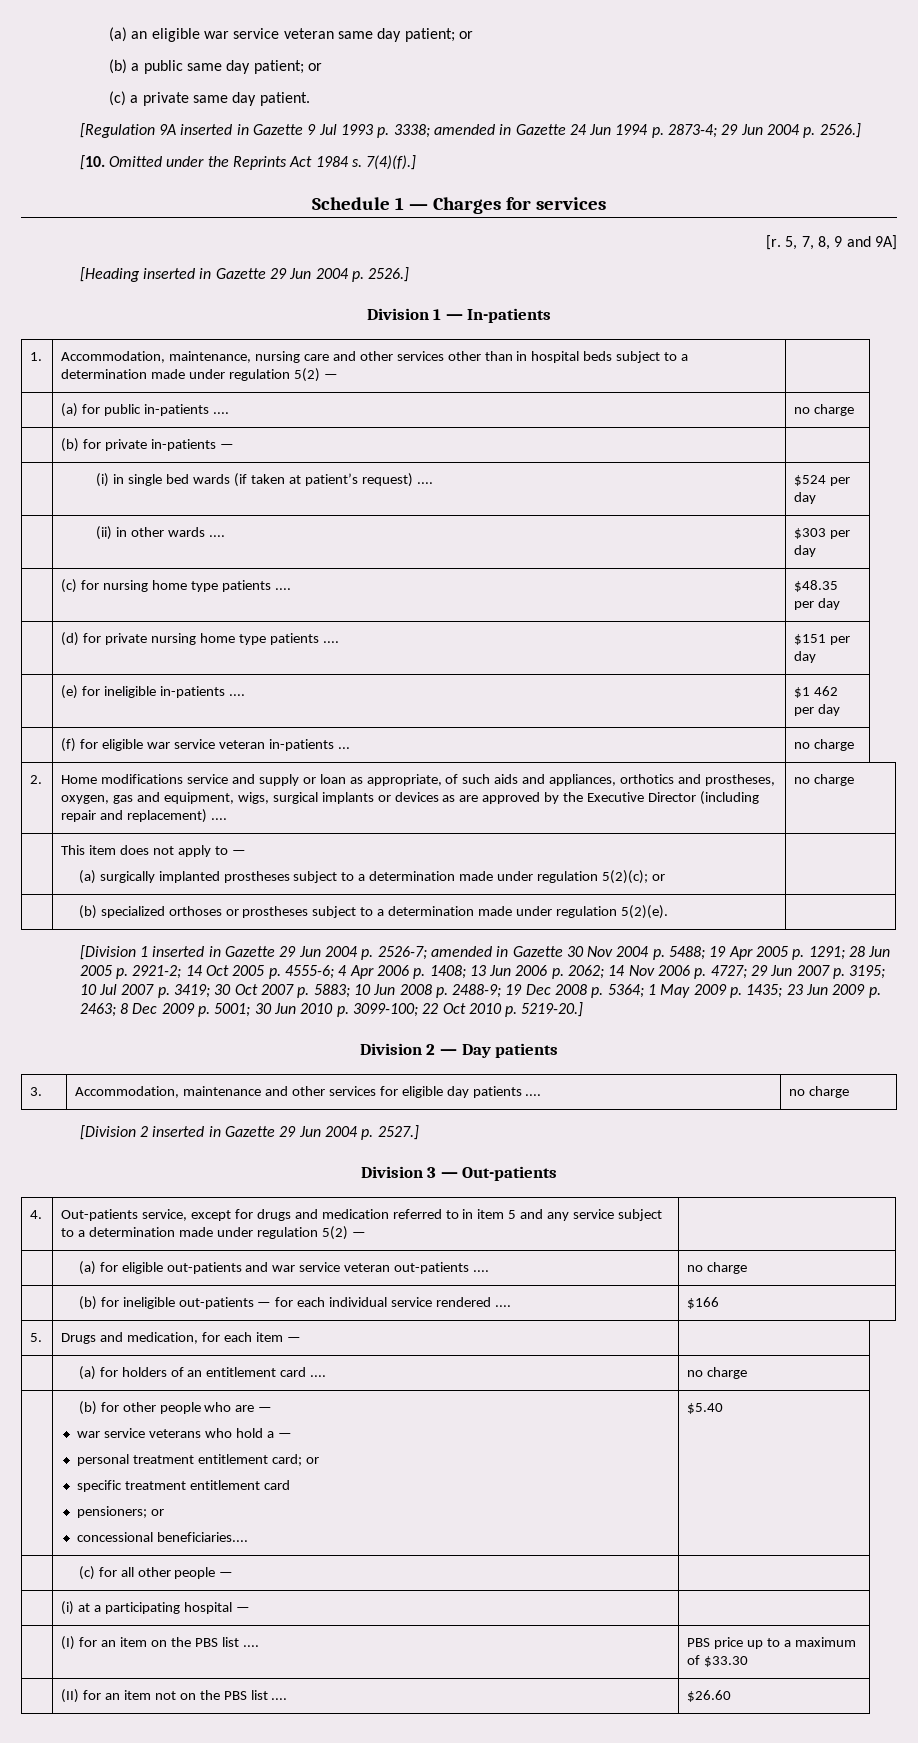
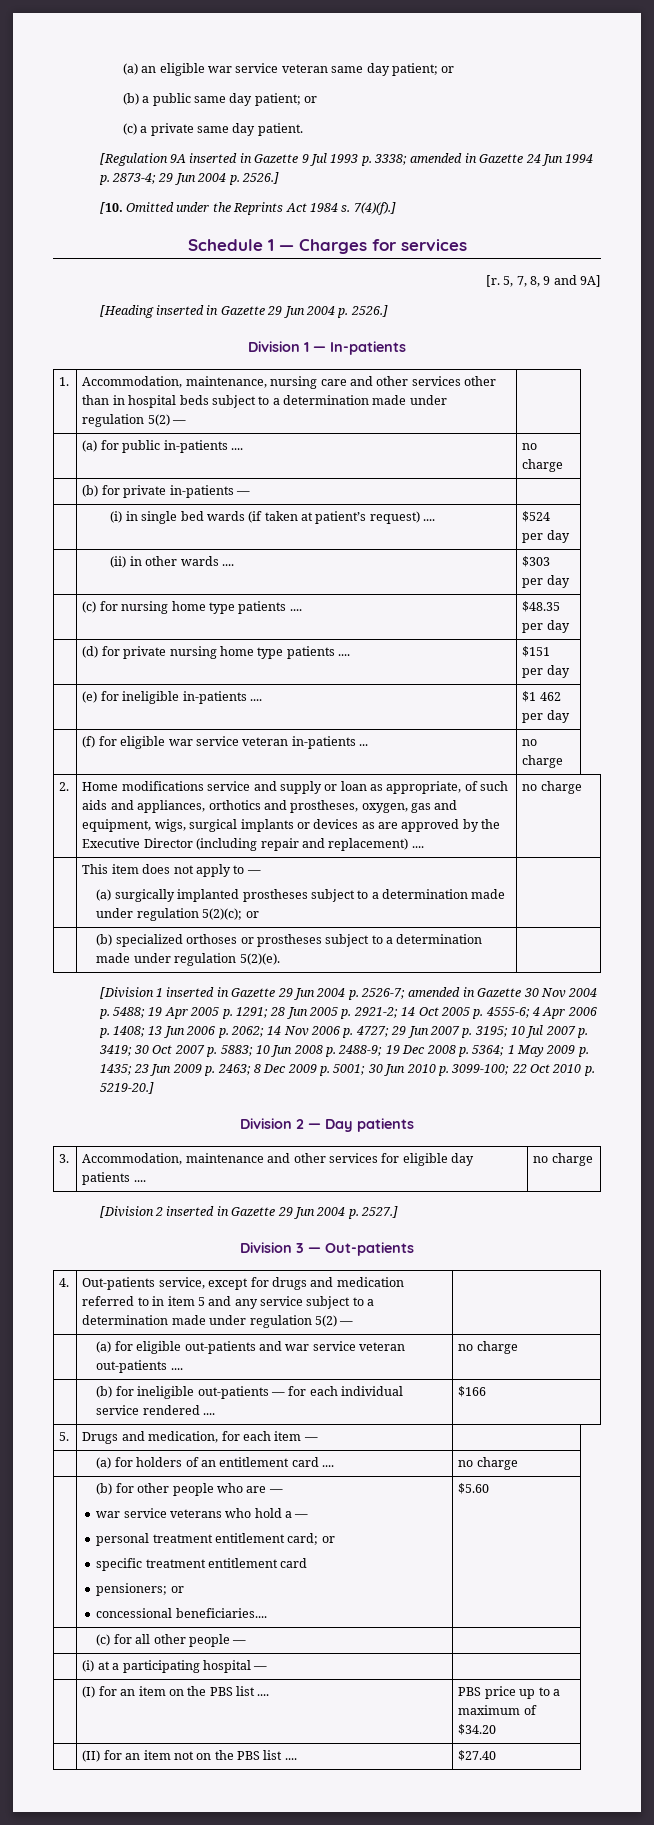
  | (b) for other people who are —
  war service veterans who hold a —
  personal treatment entitlement card; or
  specific treatment entitlement card
  pensioners; or
- concessional beneficiaries.... | $5.40
+ concessional beneficiaries.... | $5.60
- | (I) for an item on the PBS list .... | PBS price up to a maximum of $33.30
+ | (I) for an item on the PBS list .... | PBS price up to a maximum of $34.20
- | (II) for an item not on the PBS list .... | $26.60
+ | (II) for an item not on the PBS list .... | $27.40

